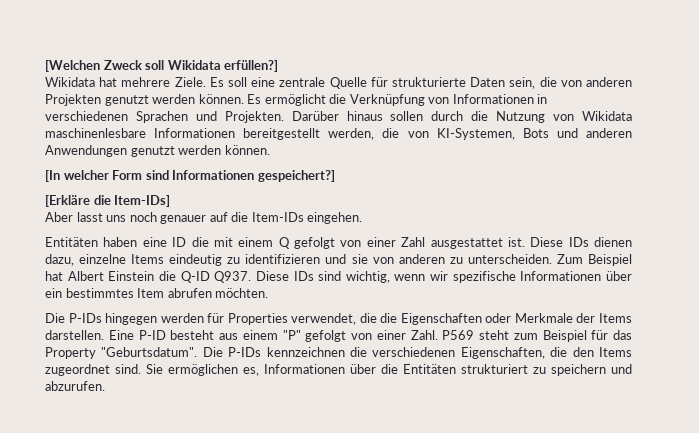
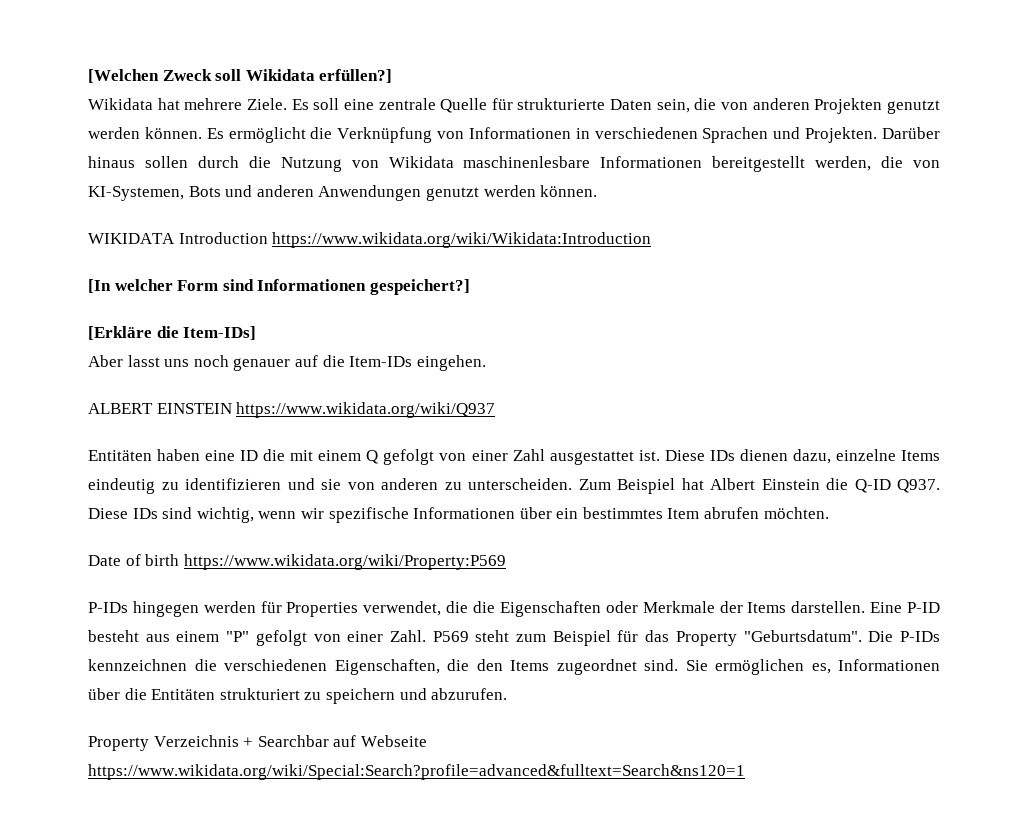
+ WIKIDATA Introduction https://www.wikidata.org/wiki/Wikidata:Introduction
+ ALBERT EINSTEIN https://www.wikidata.org/wiki/Q937
- Die P-IDs hingegen werden für Properties verwendet, die die Eigenschaften oder Merkmale der Items darstellen.
+ Date of birth https://www.wikidata.org/wiki/Property:P569
+ P-IDs hingegen werden für Properties verwendet, die die Eigenschaften oder Merkmale der Items darstellen.
+ Property Verzeichnis + Searchbar auf Webseite https://www.wikidata.org/wiki/Special:Search?profile=advanced&fulltext=Search&ns120=1

